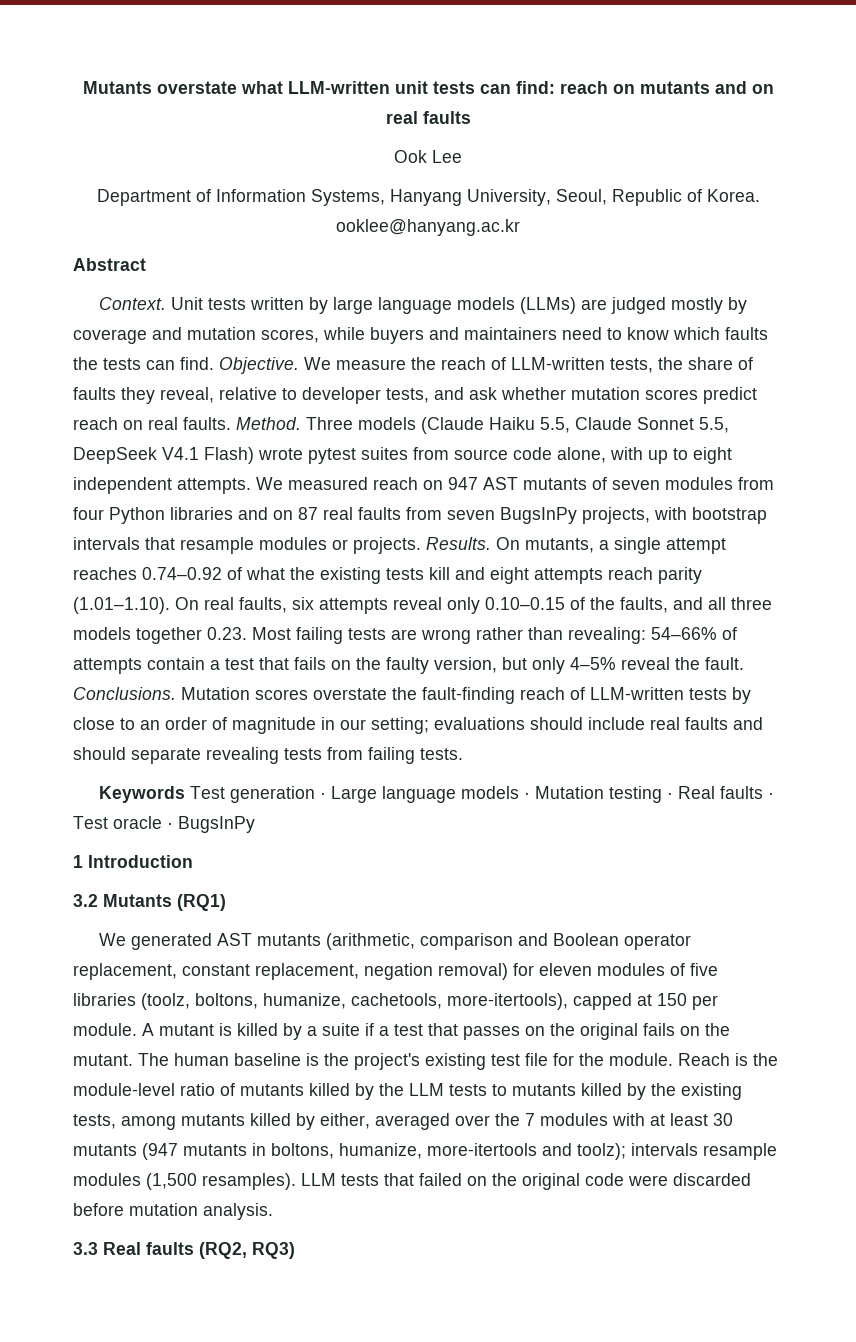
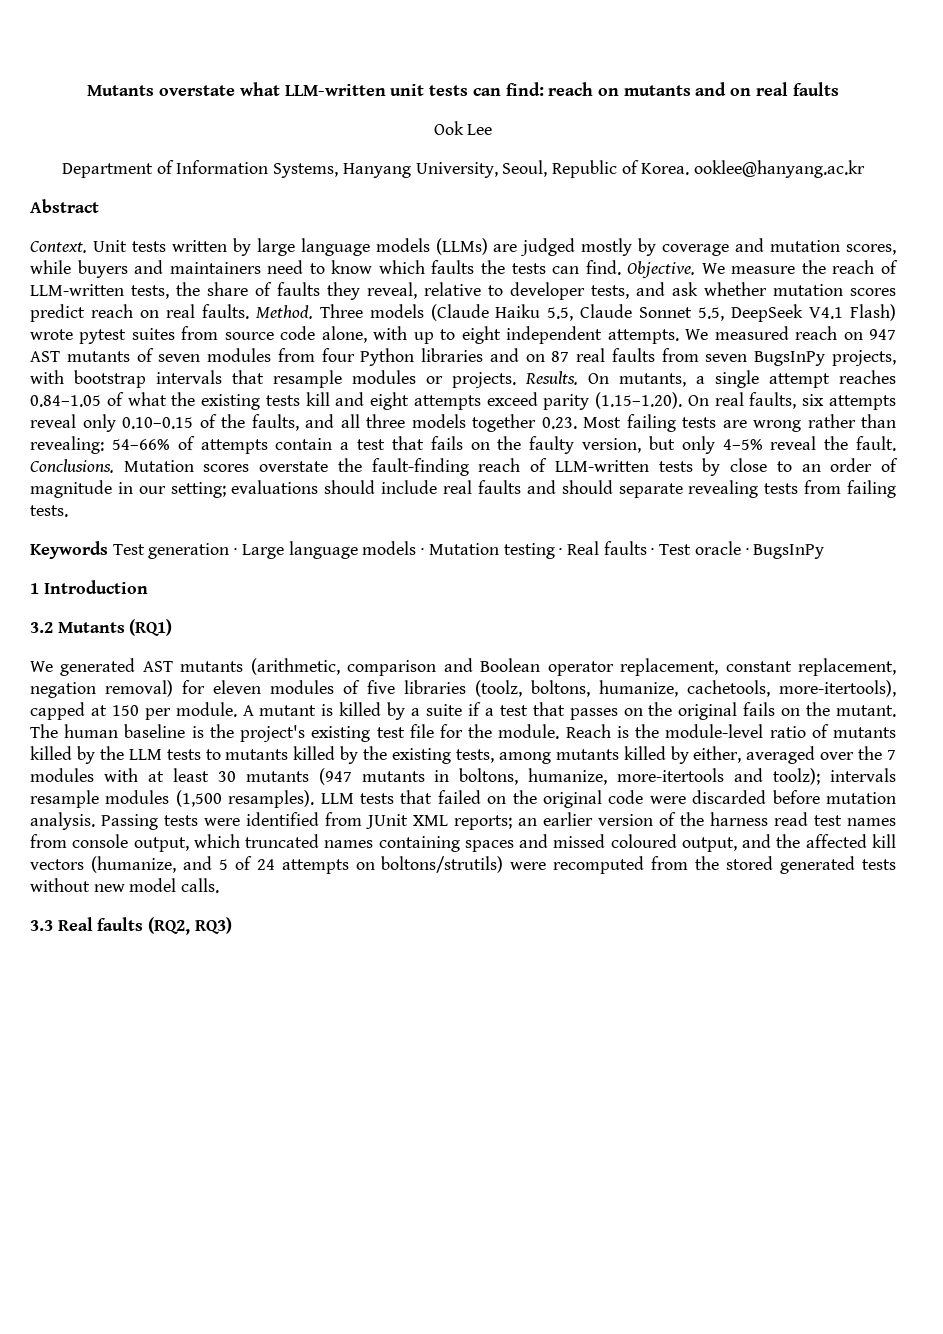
- On mutants, a single attempt reaches 0.74–0.92 of what the existing tests kill and eight attempts reach parity (1.01–1.10). On real faults, six attempts reveal only 0.10–0.15 of the faults, and all three models together 0.23. Most failing tests are wrong rather than revealing: 54–66% of attempts contain a test that fails on the faulty version, but only 4–5% reveal the fault.
+ On mutants, a single attempt reaches 0.84–1.05 of what the existing tests kill and eight attempts exceed parity (1.15–1.20). On real faults, six attempts reveal only 0.10–0.15 of the faults, and all three models together 0.23. Most failing tests are wrong rather than revealing: 54–66% of attempts contain a test that fails on the faulty version, but only 4–5% reveal the fault.
+ Passing tests were identified from JUnit XML reports; an earlier version of the harness read test names from console output, which truncated names containing spaces and missed coloured output, and the affected kill vectors (humanize, and 5 of 24 attempts on boltons/strutils) were recomputed from the stored generated tests without new model calls.

